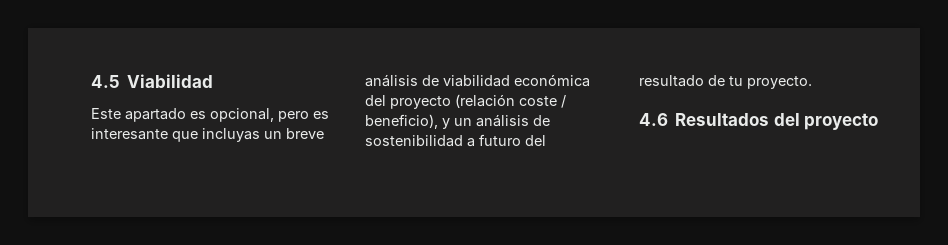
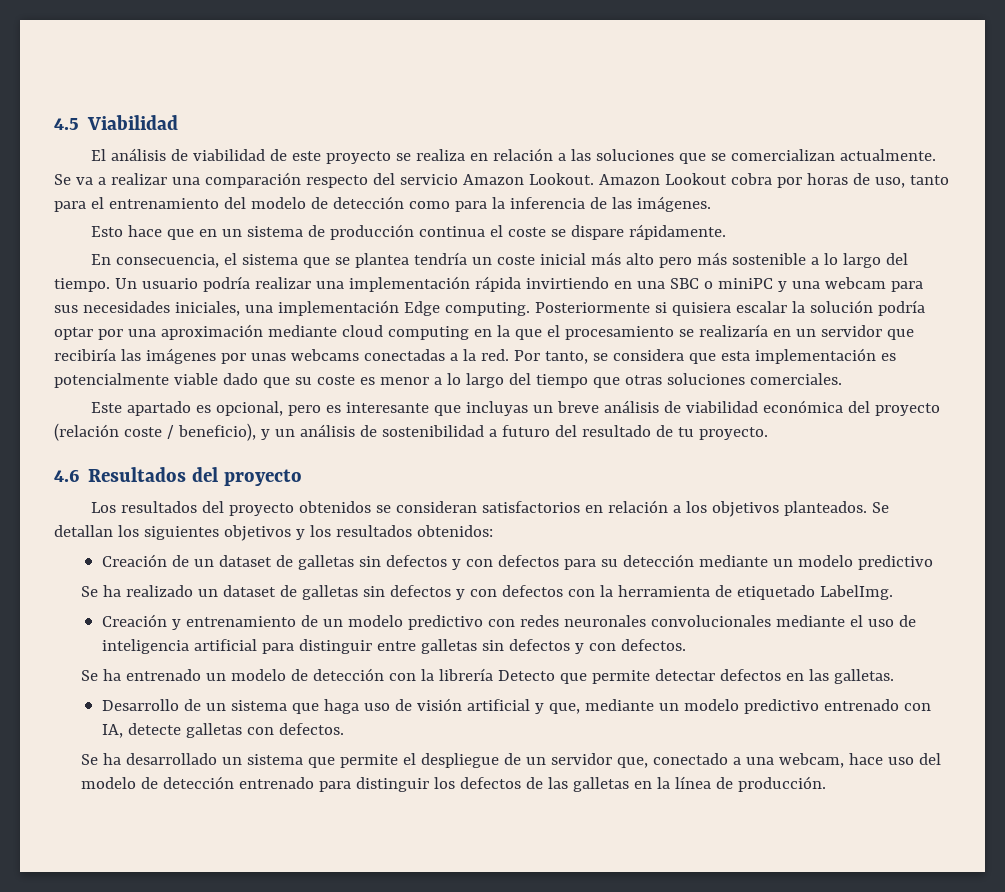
+ El análisis de viabilidad de este proyecto se realiza en relación a las soluciones que se comercializan actualmente. Se va a realizar una comparación respecto del servicio Amazon Lookout. Amazon Lookout cobra por horas de uso, tanto para el entrenamiento del modelo de detección como para la inferencia de las imágenes.
+ Esto hace que en un sistema de producción continua el coste se dispare rápidamente.
+ En consecuencia, el sistema que se plantea tendría un coste inicial más alto pero más sostenible a lo largo del tiempo. Un usuario podría realizar una implementación rápida invirtiendo en una SBC o miniPC y una webcam para sus necesidades iniciales, una implementación Edge computing. Posteriormente si quisiera escalar la solución podría optar por una aproximación mediante cloud computing en la que el procesamiento se realizaría en un servidor que recibiría las imágenes por unas webcams conectadas a la red. Por tanto, se considera que esta implementación es potencialmente viable dado que su coste es menor a lo largo del tiempo que otras soluciones comerciales.
+ Los resultados del proyecto obtenidos se consideran satisfactorios en relación a los objetivos planteados. Se detallan los siguientes objetivos y los resultados obtenidos:
+ Creación de un dataset de galletas sin defectos y con defectos para su detección mediante un modelo predictivo
+ Se ha realizado un dataset de galletas sin defectos y con defectos con la herramienta de etiquetado LabelImg.
+ Creación y entrenamiento de un modelo predictivo con redes neuronales convolucionales mediante el uso de inteligencia artificial para distinguir entre galletas sin defectos y con defectos.
+ Se ha entrenado un modelo de detección con la librería Detecto que permite detectar defectos en las galletas.
+ Desarrollo de un sistema que haga uso de visión artificial y que, mediante un modelo predictivo entrenado con IA, detecte galletas con defectos.
+ Se ha desarrollado un sistema que permite el despliegue de un servidor que, conectado a una webcam, hace uso del modelo de detección entrenado para distinguir los defectos de las galletas en la línea de producción.

